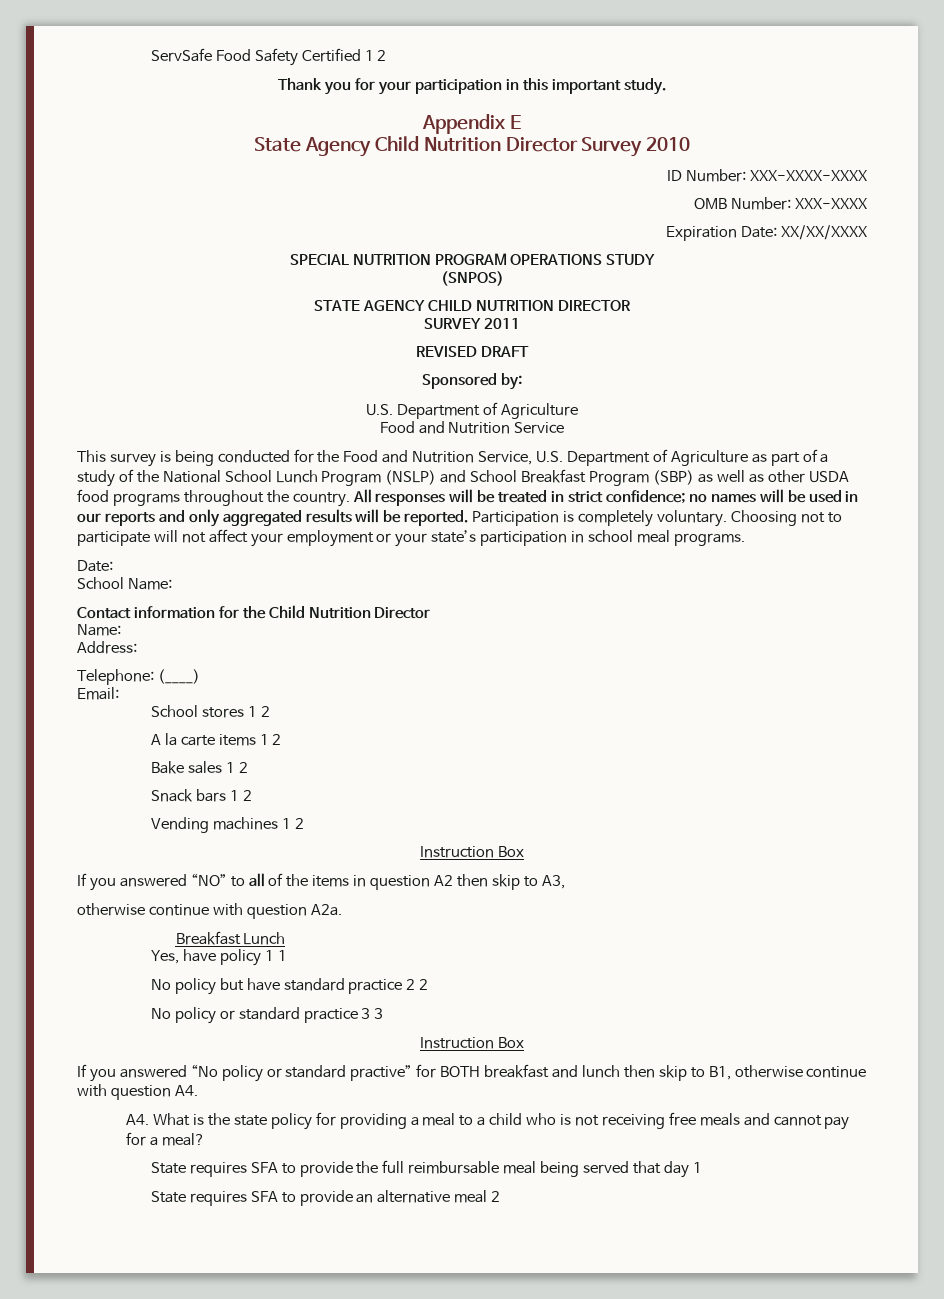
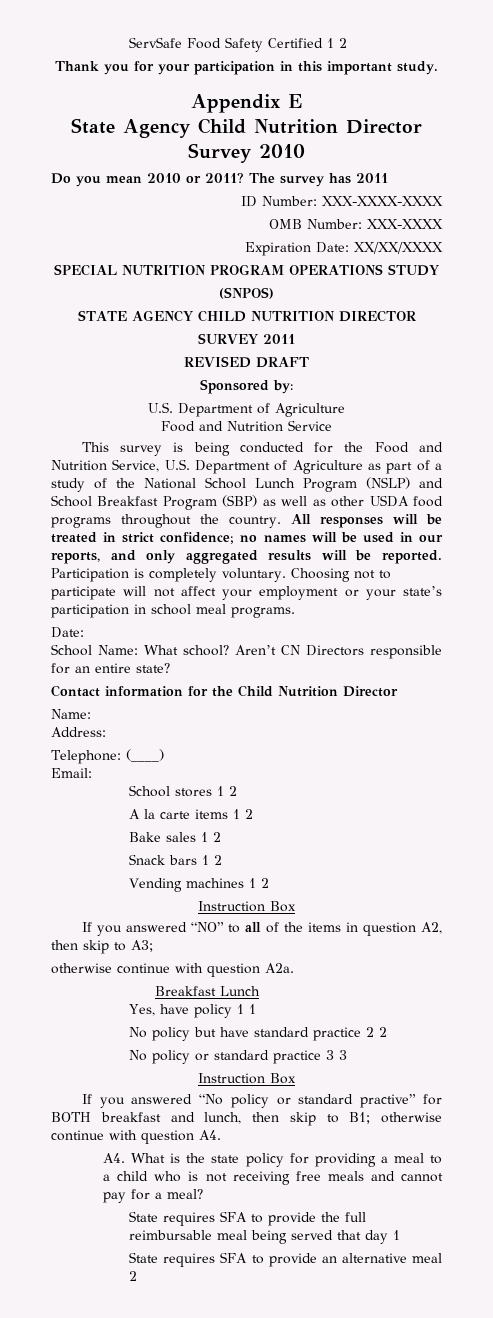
+ Do you mean 2010 or 2011? The survey has 2011
- All responses will be treated in strict confidence; no names will be used in our reports and only aggregated results will be reported.
+ All responses will be treated in strict confidence; no names will be used in our reports, and only aggregated results will be reported.
- School Name:
+ School Name: What school? Aren’t CN Directors responsible for an entire state?
- If you answered “NO” to all of the items in question A2 then skip to A3,
+ If you answered “NO” to all of the items in question A2, then skip to A3;
- If you answered “No policy or standard practive” for BOTH breakfast and lunch then skip to B1, otherwise continue with question A4.
+ If you answered “No policy or standard practive” for BOTH breakfast and lunch, then skip to B1; otherwise continue with question A4.

